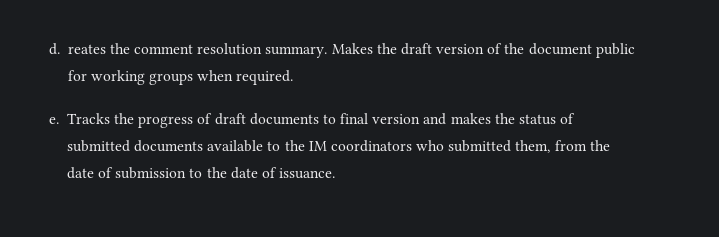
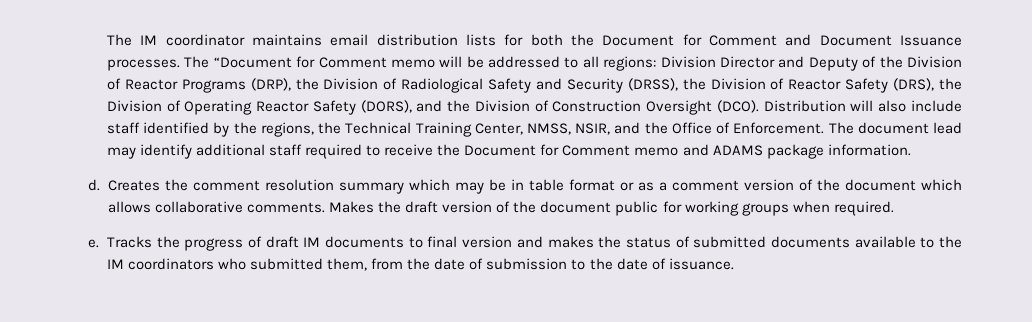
- d. reates the comment resolution summary.
+ The IM coordinator maintains email distribution lists for both the Document for Comment and Document Issuance processes. The “Document for Comment memo will be addressed to all regions: Division Director and Deputy of the Division of Reactor Programs (DRP), the Division of Radiological Safety and Security (DRSS), the Division of Reactor Safety (DRS), the Division of Operating Reactor Safety (DORS), and the Division of Construction Oversight (DCO). Distribution will also include staff identified by the regions, the Technical Training Center, NMSS, NSIR, and the Office of Enforcement. The document lead may identify additional staff required to receive the Document for Comment memo and ADAMS package information.
+ d. Creates the comment resolution summary which may be in table format or as a comment version of the document which allows collaborative comments.
- Tracks the progress of draft documents to final version and makes the status of submitted documents available to the IM coordinators who submitted them, from the date of submission to the date of issuance.
+ Tracks the progress of draft IM documents to final version and makes the status of submitted documents available to the IM coordinators who submitted them, from the date of submission to the date of issuance.

